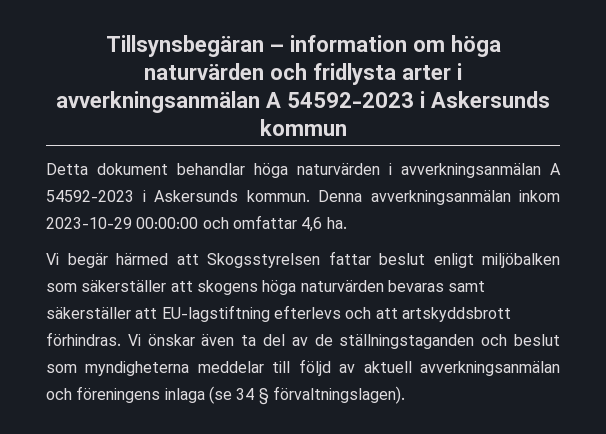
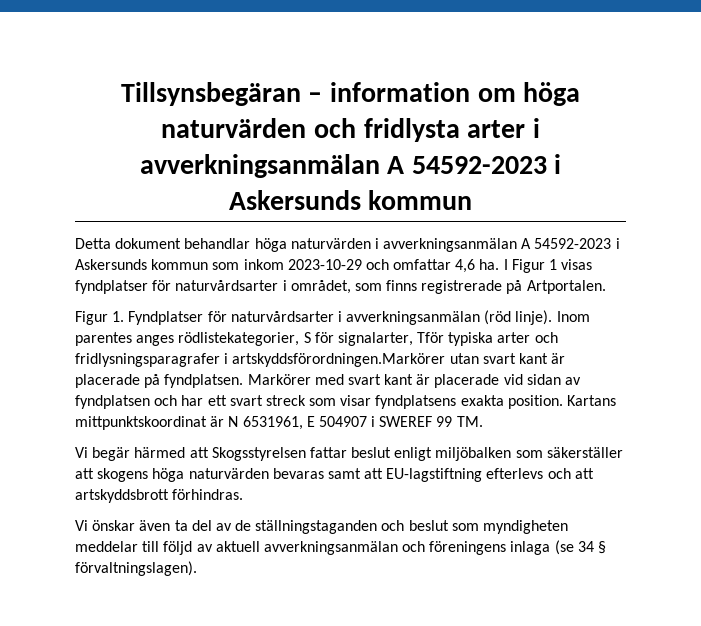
- Detta dokument behandlar höga naturvärden i avverkningsanmälan A 54592-2023 i Askersunds kommun. Denna avverkningsanmälan inkom 2023-10-29 00:00:00 och omfattar 4,6 ha.
+ Detta dokument behandlar höga naturvärden i avverkningsanmälan A 54592-2023 i Askersunds kommun som inkom 2023-10-29 och omfattar 4,6 ha. I Figur 1 visas fyndplatser för naturvårdsarter i området, som finns registrerade på Artportalen.
+ Figur 1. Fyndplatser för naturvårdsarter i avverkningsanmälan (röd linje). Inom parentes anges rödlistekategorier, S för signalarter, Tför typiska arter och fridlysningsparagrafer i artskyddsförordningen.Markörer utan svart kant är placerade på fyndplatsen. Markörer med svart kant är placerade vid sidan av fyndplatsen och har ett svart streck som visar fyndplatsens exakta position. Kartans mittpunktskoordinat är N 6531961, E 504907 i SWEREF 99 TM.
- Vi begär härmed att Skogsstyrelsen fattar beslut enligt miljöbalken som säkerställer att skogens höga naturvärden bevaras samt säkerställer att EU-lagstiftning efterlevs och att artskyddsbrott förhindras. Vi önskar även ta del av de ställningstaganden och beslut som myndigheterna meddelar till följd av aktuell avverkningsanmälan och föreningens inlaga (se 34 § förvaltningslagen).
+ Vi begär härmed att Skogsstyrelsen fattar beslut enligt miljöbalken som säkerställer att skogens höga naturvärden bevaras samt att EU-lagstiftning efterlevs och att artskyddsbrott förhindras.
+ Vi önskar även ta del av de ställningstaganden och beslut som myndigheten meddelar till följd av aktuell avverkningsanmälan och föreningens inlaga (se 34 § förvaltningslagen).

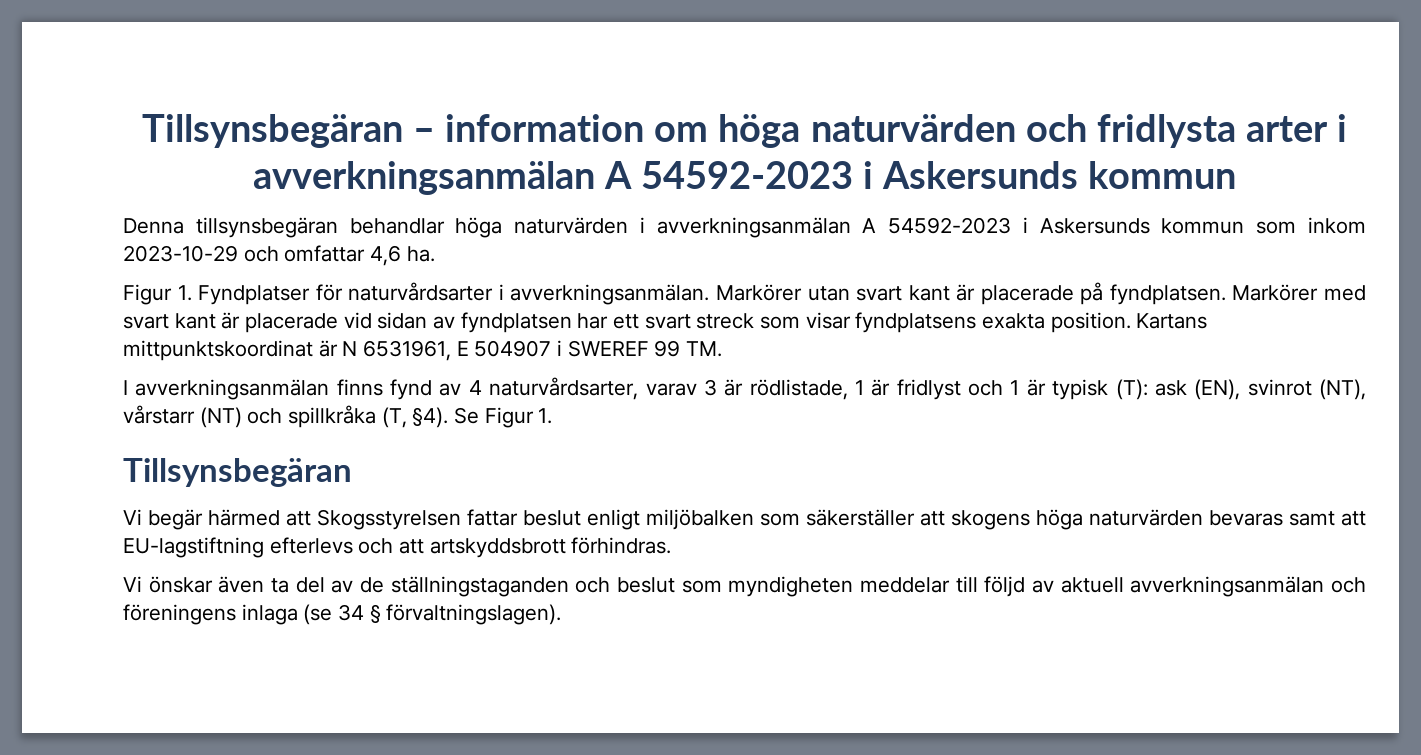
- Detta dokument behandlar höga naturvärden i avverkningsanmälan A 54592-2023 i Askersunds kommun som inkom 2023-10-29 och omfattar 4,6 ha. I Figur 1 visas fyndplatser för naturvårdsarter i området, som finns registrerade på Artportalen.
+ Denna tillsynsbegäran behandlar höga naturvärden i avverkningsanmälan A 54592-2023 i Askersunds kommun som inkom 2023-10-29 och omfattar 4,6 ha.
- Figur 1. Fyndplatser för naturvårdsarter i avverkningsanmälan (röd linje). Inom parentes anges rödlistekategorier, S för signalarter, Tför typiska arter och fridlysningsparagrafer i artskyddsförordningen.Markörer utan svart kant är placerade på fyndplatsen.
+ Figur 1. Fyndplatser för naturvårdsarter i avverkningsanmälan. Markörer utan svart kant är placerade på fyndplatsen.
- Markörer med svart kant är placerade vid sidan av fyndplatsen och har ett svart streck som visar fyndplatsens exakta position.
+ Markörer med svart kant är placerade vid sidan av fyndplatsen har ett svart streck som visar fyndplatsens exakta position.
+ I avverkningsanmälan finns fynd av 4 naturvårdsarter, varav 3 är rödlistade, 1 är fridlyst och 1 är typisk (T): ask (EN), svinrot (NT), vårstarr (NT) och spillkråka (T, §4). Se Figur 1.
+ Tillsynsbegäran

